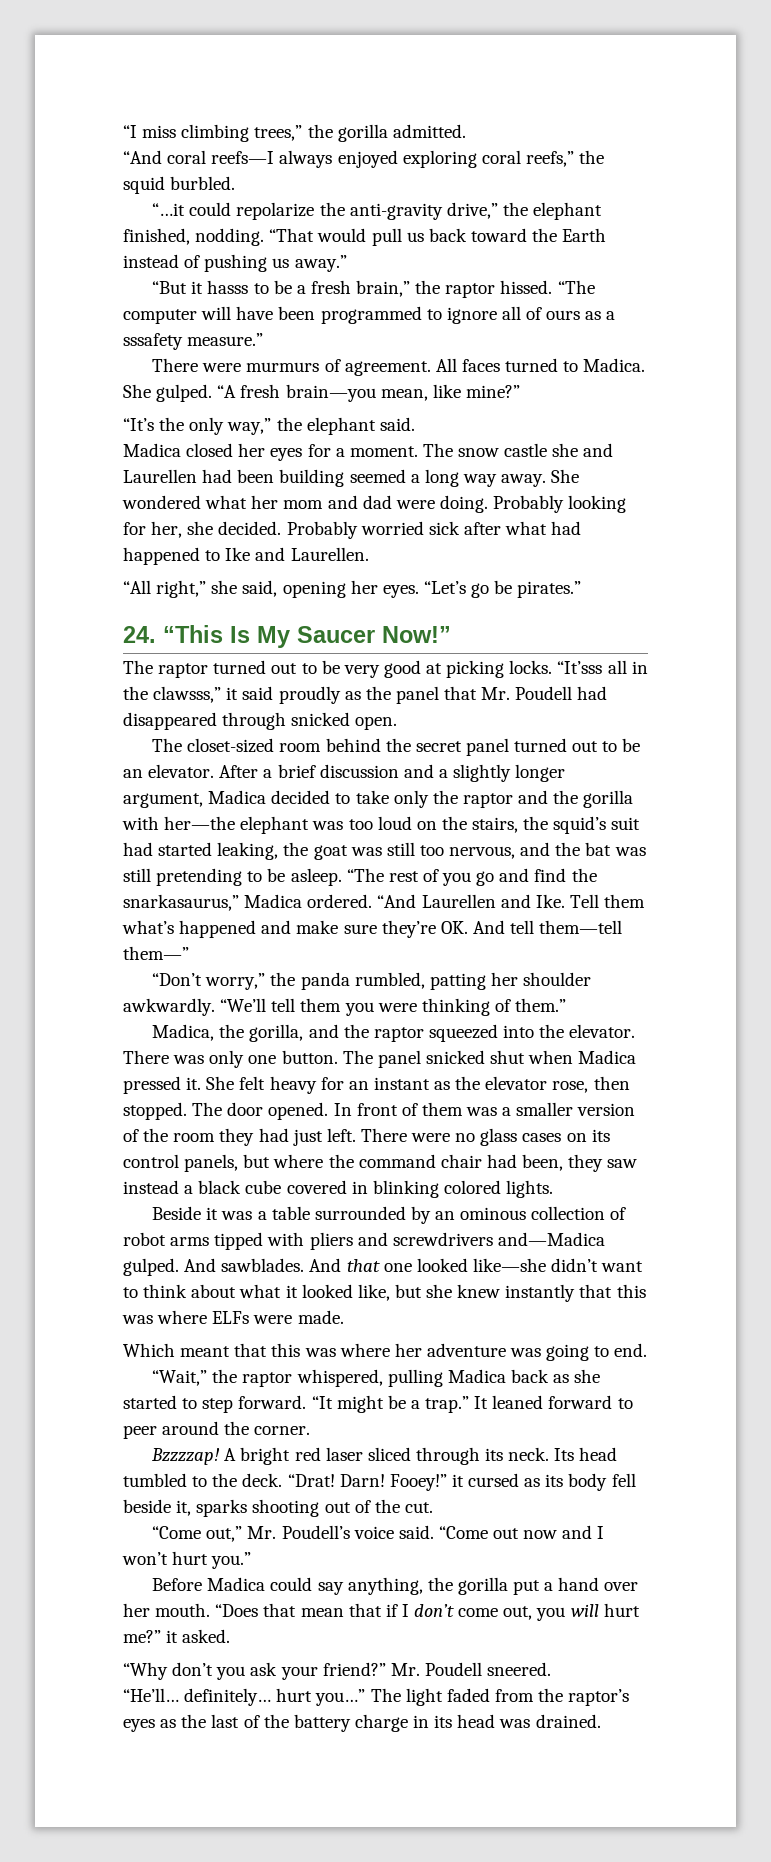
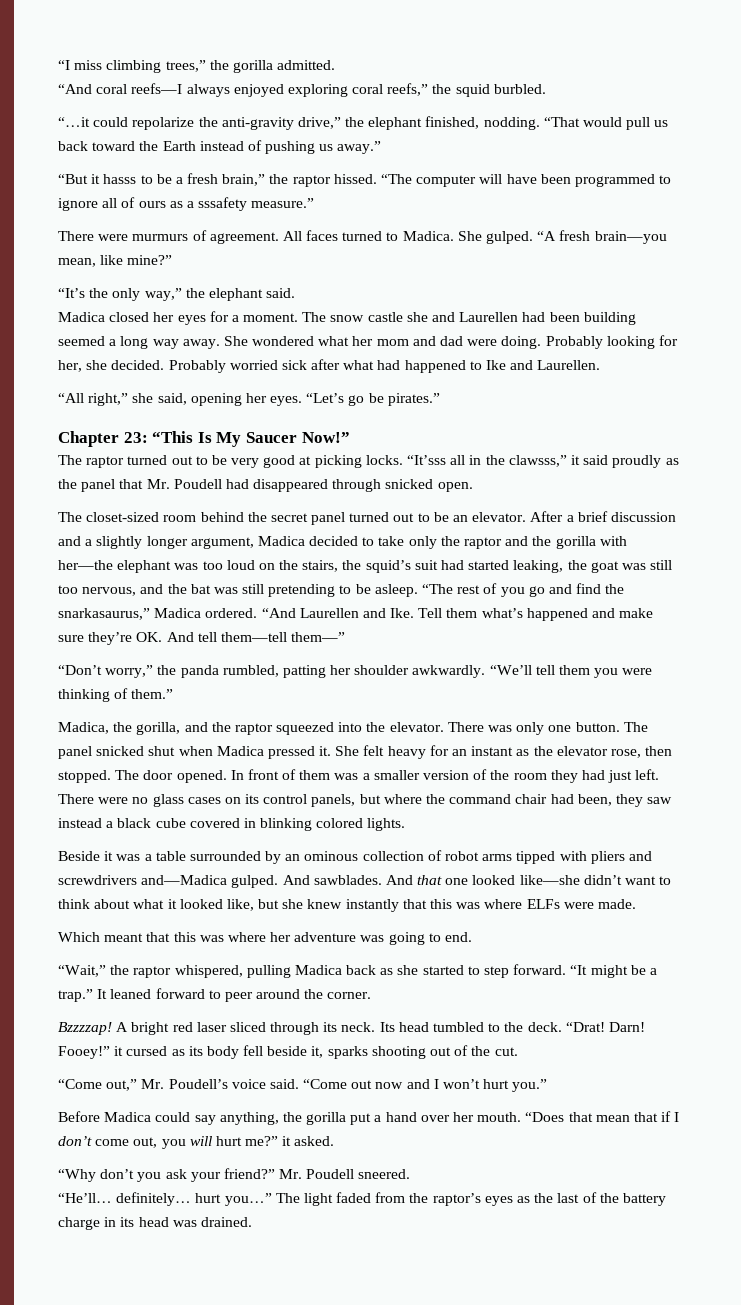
- 24. “This Is My Saucer Now!”
+ Chapter 23: “This Is My Saucer Now!”

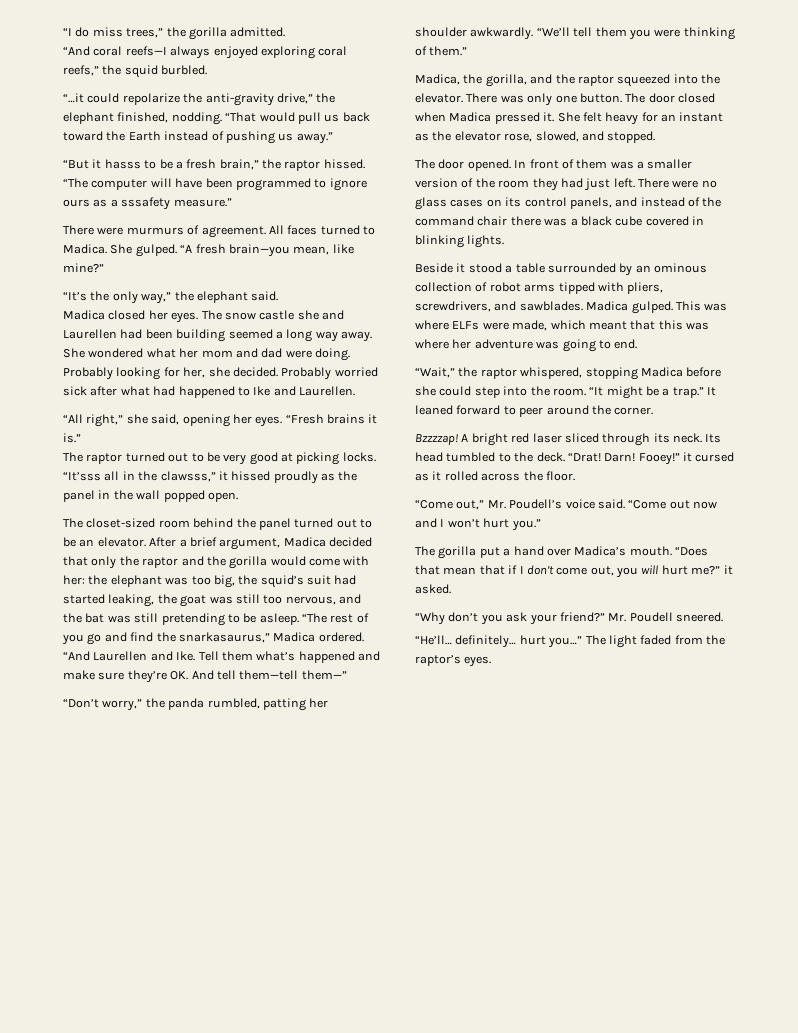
- “I miss climbing trees,” the gorilla admitted.
+ “I do miss trees,” the gorilla admitted.
- “The computer will have been programmed to ignore all of ours as a sssafety measure.”
+ “The computer will have been programmed to ignore ours as a sssafety measure.”
- Madica closed her eyes for a moment.
+ Madica closed her eyes.
- “Let’s go be pirates.”
- Chapter 23: “This Is My Saucer Now!”
+ “Fresh brains it is.”
- “It’sss all in the clawsss,” it said proudly as the panel that Mr. Poudell had disappeared through snicked open.
+ “It’sss all in the clawsss,” it hissed proudly as the panel in the wall popped open.
- The closet-sized room behind the secret panel turned out to be an elevator.
+ The closet-sized room behind the panel turned out to be an elevator.
- After a brief discussion and a slightly longer argument, Madica decided to take only the raptor and the gorilla with her—the elephant was too loud on the stairs, the squid’s suit had started leaking, the goat was still too nervous, and the bat was still pretending to be asleep.
+ After a brief argument, Madica decided that only the raptor and the gorilla would come with her: the elephant was too big, the squid’s suit had started leaking, the goat was still too nervous, and the bat was still pretending to be asleep.
- The panel snicked shut when Madica pressed it.
+ The door closed when Madica pressed it.
- She felt heavy for an instant as the elevator rose, then stopped. The door opened.
+ She felt heavy for an instant as the elevator rose, slowed, and stopped.
+ The door opened.
- There were no glass cases on its control panels, but where the command chair had been, they saw instead a black cube covered in blinking colored lights.
+ There were no glass cases on its control panels, and instead of the command chair there was a black cube covered in blinking lights.
- Beside it was a table surrounded by an ominous collection of robot arms tipped with pliers and screwdrivers and—Madica gulped. And sawblades. And that one looked like—she didn’t want to think about what it looked like, but she knew instantly that this was where ELFs were made.
- Which meant that this was where her adventure was going to end.
+ Beside it stood a table surrounded by an ominous collection of robot arms tipped with pliers, screwdrivers, and sawblades. Madica gulped. This was where ELFs were made, which meant that this was where her adventure was going to end.
- “Wait,” the raptor whispered, pulling Madica back as she started to step forward.
+ “Wait,” the raptor whispered, stopping Madica before she could step into the room.
- Fooey!” it cursed as its body fell beside it, sparks shooting out of the cut.
+ Fooey!” it cursed as it rolled across the floor.
- Before Madica could say anything, the gorilla put a hand over her mouth.
+ The gorilla put a hand over Madica’s mouth.
- The light faded from the raptor’s eyes as the last of the battery charge in its head was drained.
+ The light faded from the raptor’s eyes.

